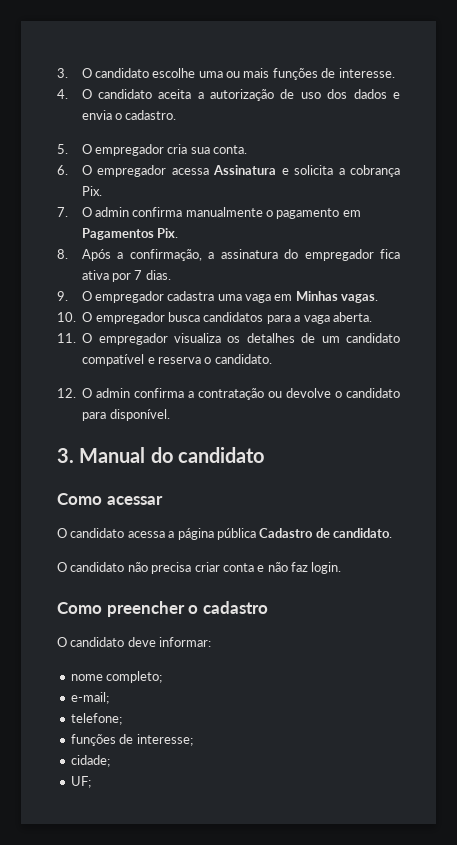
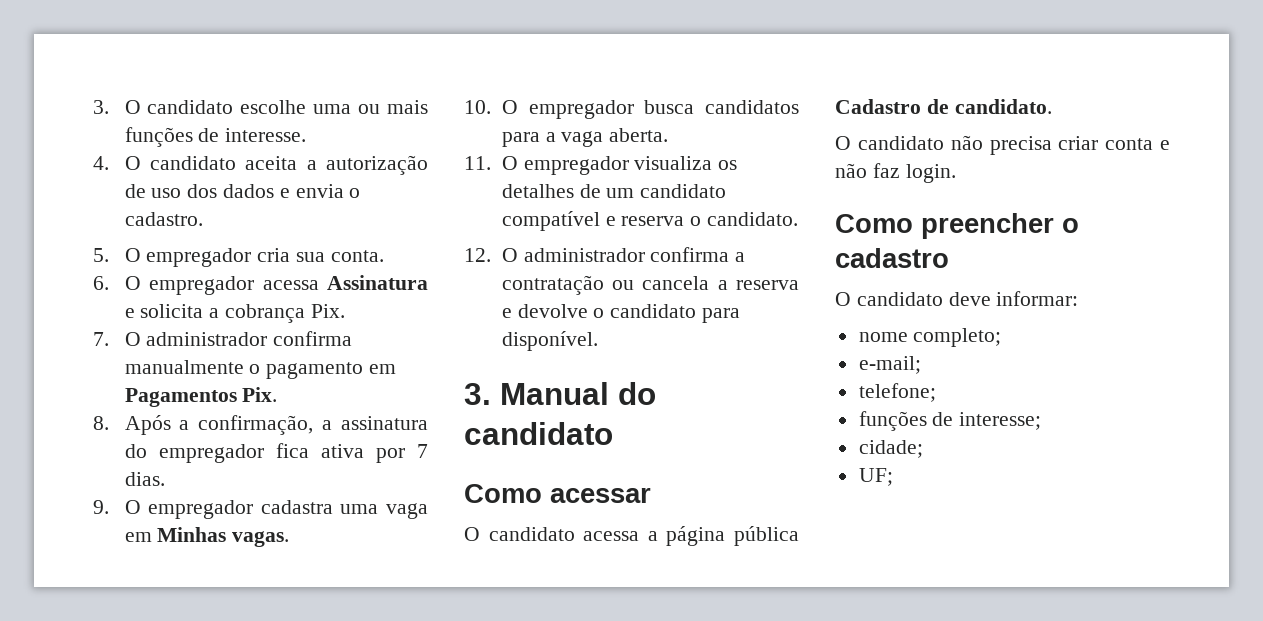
- 7. O admin confirma manualmente o pagamento em Pagamentos Pix.
+ 7. O administrador confirma manualmente o pagamento em Pagamentos Pix.
- 12. O admin confirma a contratação ou devolve o candidato para disponível.
+ 12. O administrador confirma a contratação ou cancela a reserva e devolve o candidato para disponível.

